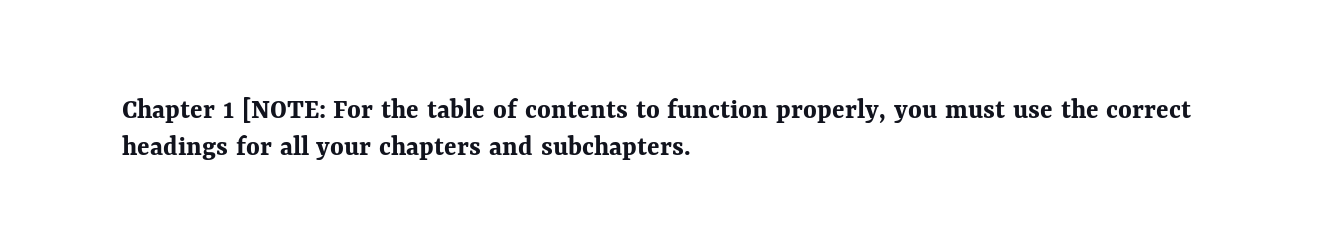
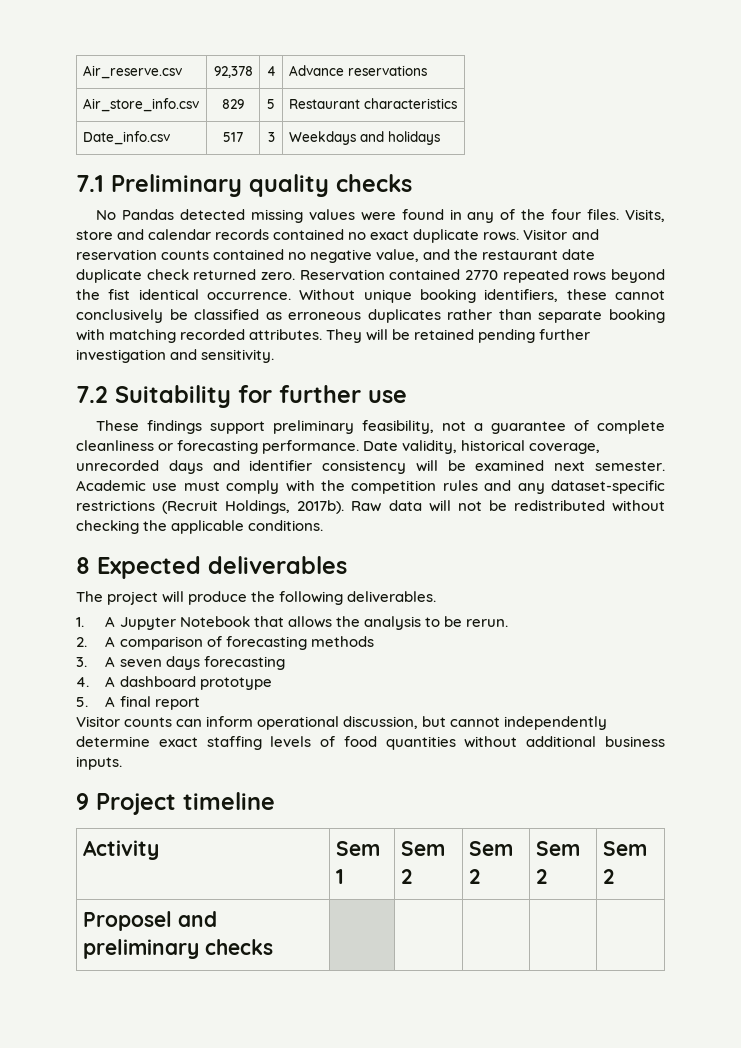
- Chapter 1 [NOTE: For the table of contents to function properly, you must use the correct headings for all your chapters and subchapters.
+ Air_reserve.csv | 92,378 | 4 | Advance reservations
+ Air_store_info.csv | 829 | 5 | Restaurant characteristics
+ Date_info.csv | 517 | 3 | Weekdays and holidays
+ 7.1 Preliminary quality checks
+ No Pandas detected missing values were found in any of the four files. Visits, store and calendar records contained no exact duplicate rows. Visitor and reservation counts contained no negative value, and the restaurant date duplicate check returned zero. Reservation contained 2770 repeated rows beyond the fist identical occurrence. Without unique booking identifiers, these cannot conclusively be classified as erroneous duplicates rather than separate booking with matching recorded attributes. They will be retained pending further investigation and sensitivity.
+ 7.2 Suitability for further use
+ These findings support preliminary feasibility, not a guarantee of complete cleanliness or forecasting performance. Date validity, historical coverage, unrecorded days and identifier consistency will be examined next semester. Academic use must comply with the competition rules and any dataset-specific restrictions (Recruit Holdings, 2017b). Raw data will not be redistributed without checking the applicable conditions.
+ 8 Expected deliverables
+ The project will produce the following deliverables.
+ 1. A Jupyter Notebook that allows the analysis to be rerun.
+ 2. A comparison of forecasting methods
+ 3. A seven days forecasting
+ 4. A dashboard prototype
+ 5. A final report
+ Visitor counts can inform operational discussion, but cannot independently determine exact staffing levels of food quantities without additional business inputs.
+ 9 Project timeline
+ Activity | Sem 1 | Sem 2 | Sem 2 | Sem 2 | Sem 2
+ Proposel and preliminary checks | | | | |

